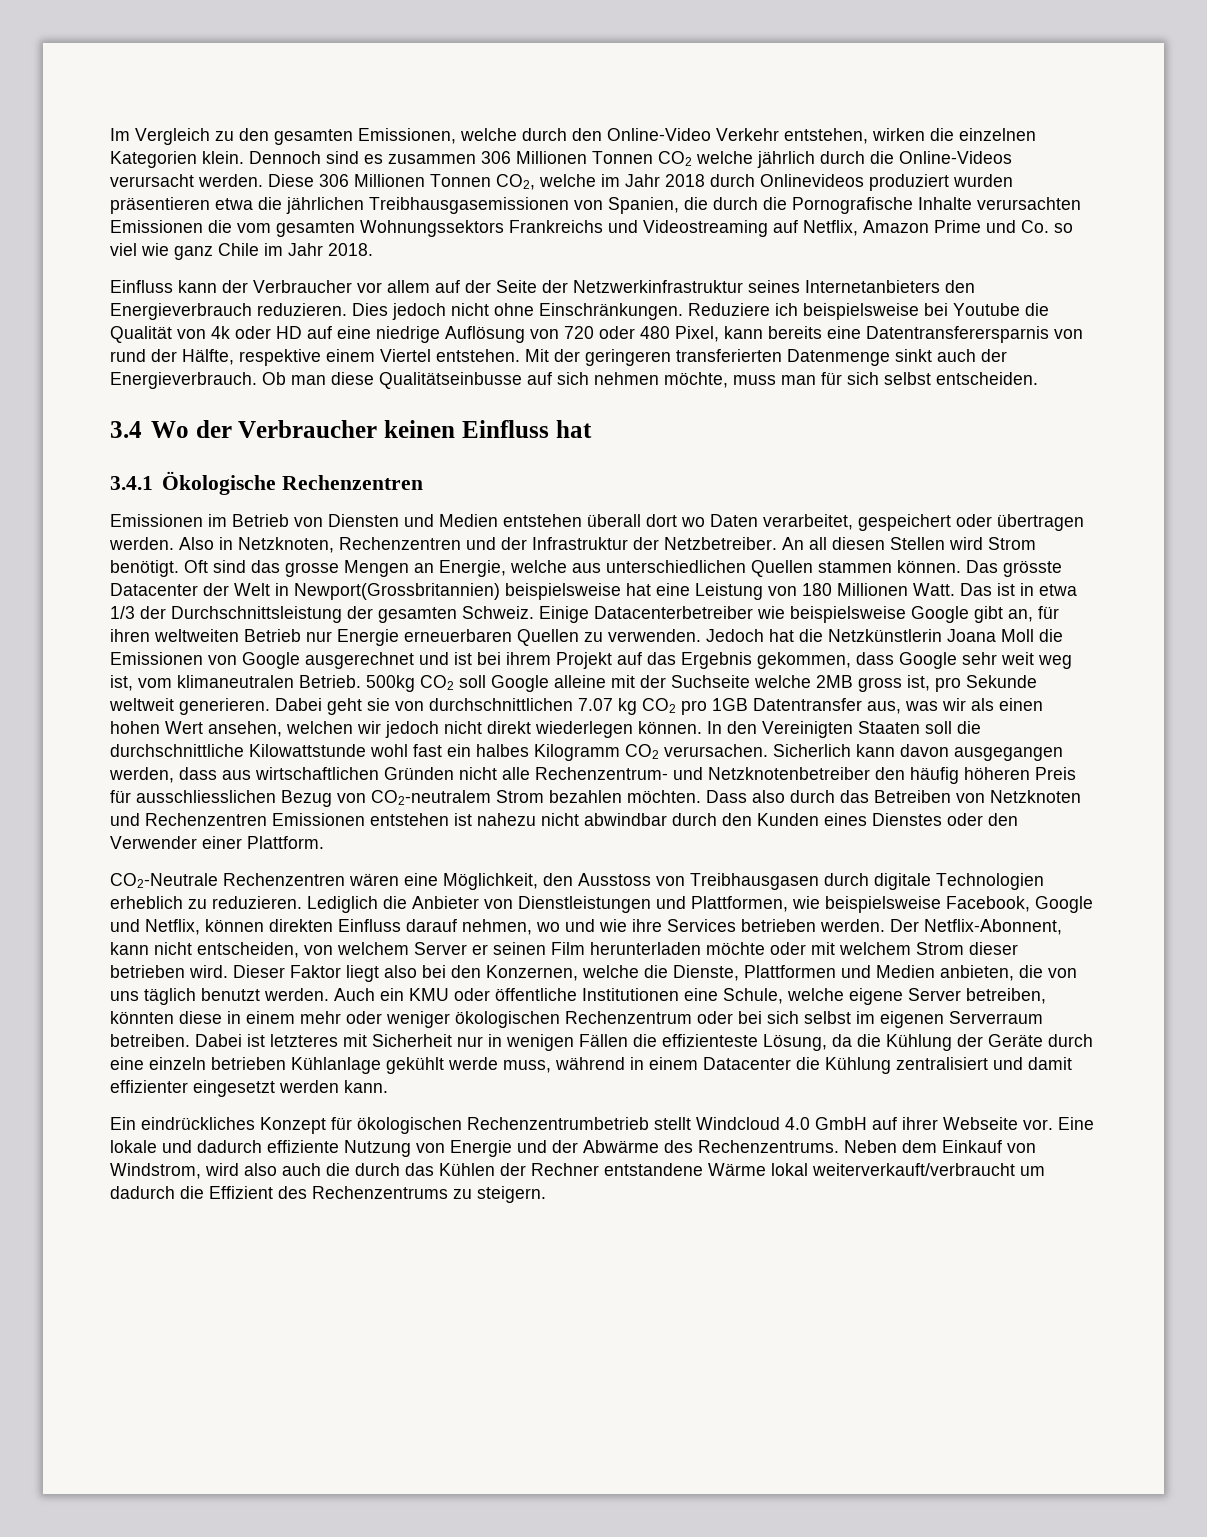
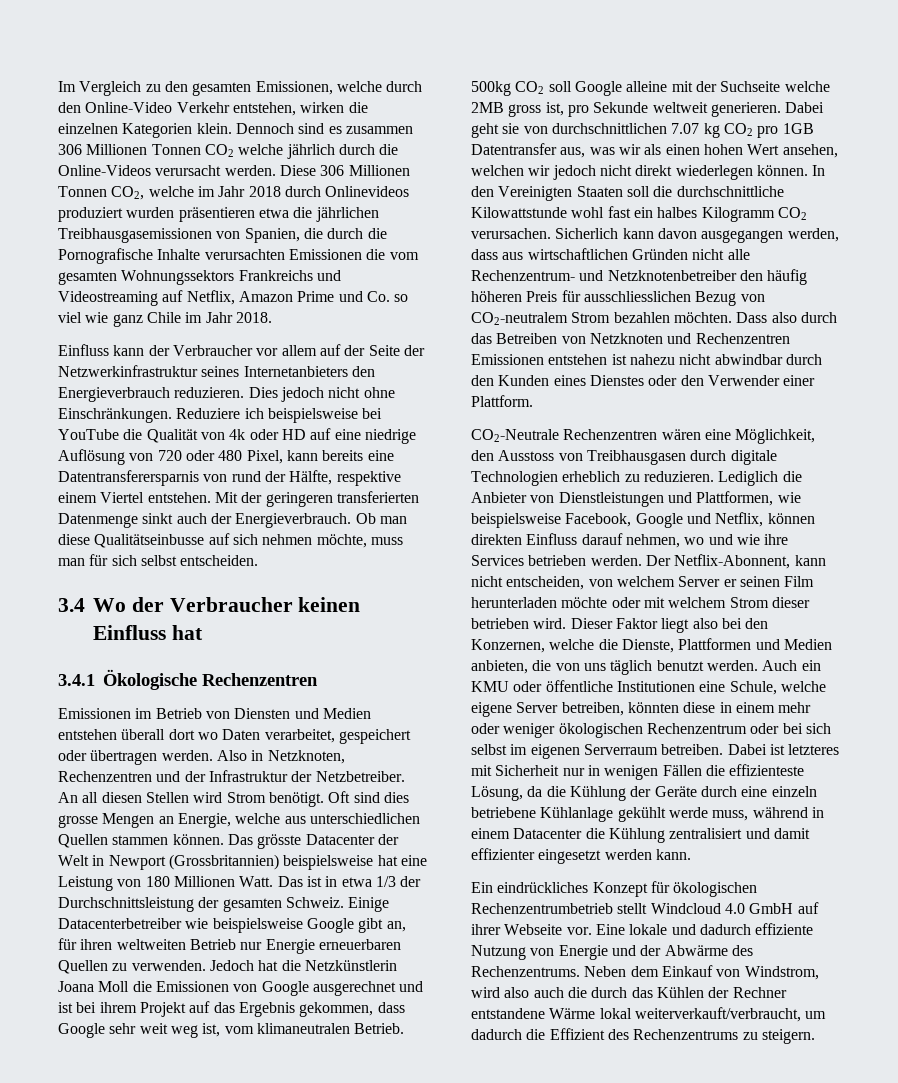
- Reduziere ich beispielsweise bei Youtube die Qualität von 4k oder HD auf eine niedrige Auflösung von 720 oder 480 Pixel, kann bereits eine Datentransferersparnis von rund der Hälfte, respektive einem Viertel entstehen.
+ Reduziere ich beispielsweise bei YouTube die Qualität von 4k oder HD auf eine niedrige Auflösung von 720 oder 480 Pixel, kann bereits eine Datentransferersparnis von rund der Hälfte, respektive einem Viertel entstehen.
- Oft sind das grosse Mengen an Energie, welche aus unterschiedlichen Quellen stammen können.
+ Oft sind dies grosse Mengen an Energie, welche aus unterschiedlichen Quellen stammen können.
- Das grösste Datacenter der Welt in Newport(Grossbritannien) beispielsweise hat eine Leistung von 180 Millionen Watt.
+ Das grösste Datacenter der Welt in Newport (Grossbritannien) beispielsweise hat eine Leistung von 180 Millionen Watt.
- Dabei ist letzteres mit Sicherheit nur in wenigen Fällen die effizienteste Lösung, da die Kühlung der Geräte durch eine einzeln betrieben Kühlanlage gekühlt werde muss, während in einem Datacenter die Kühlung zentralisiert und damit effizienter eingesetzt werden kann.
+ Dabei ist letzteres mit Sicherheit nur in wenigen Fällen die effizienteste Lösung, da die Kühlung der Geräte durch eine einzeln betriebene Kühlanlage gekühlt werde muss, während in einem Datacenter die Kühlung zentralisiert und damit effizienter eingesetzt werden kann.
- Neben dem Einkauf von Windstrom, wird also auch die durch das Kühlen der Rechner entstandene Wärme lokal weiterverkauft/verbraucht um dadurch die Effizient des Rechenzentrums zu steigern.
+ Neben dem Einkauf von Windstrom, wird also auch die durch das Kühlen der Rechner entstandene Wärme lokal weiterverkauft/verbraucht, um dadurch die Effizient des Rechenzentrums zu steigern.

